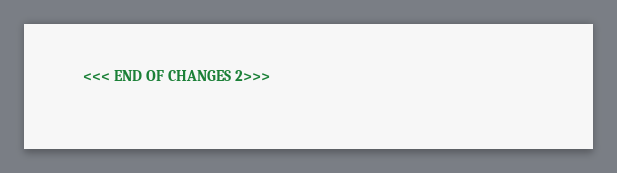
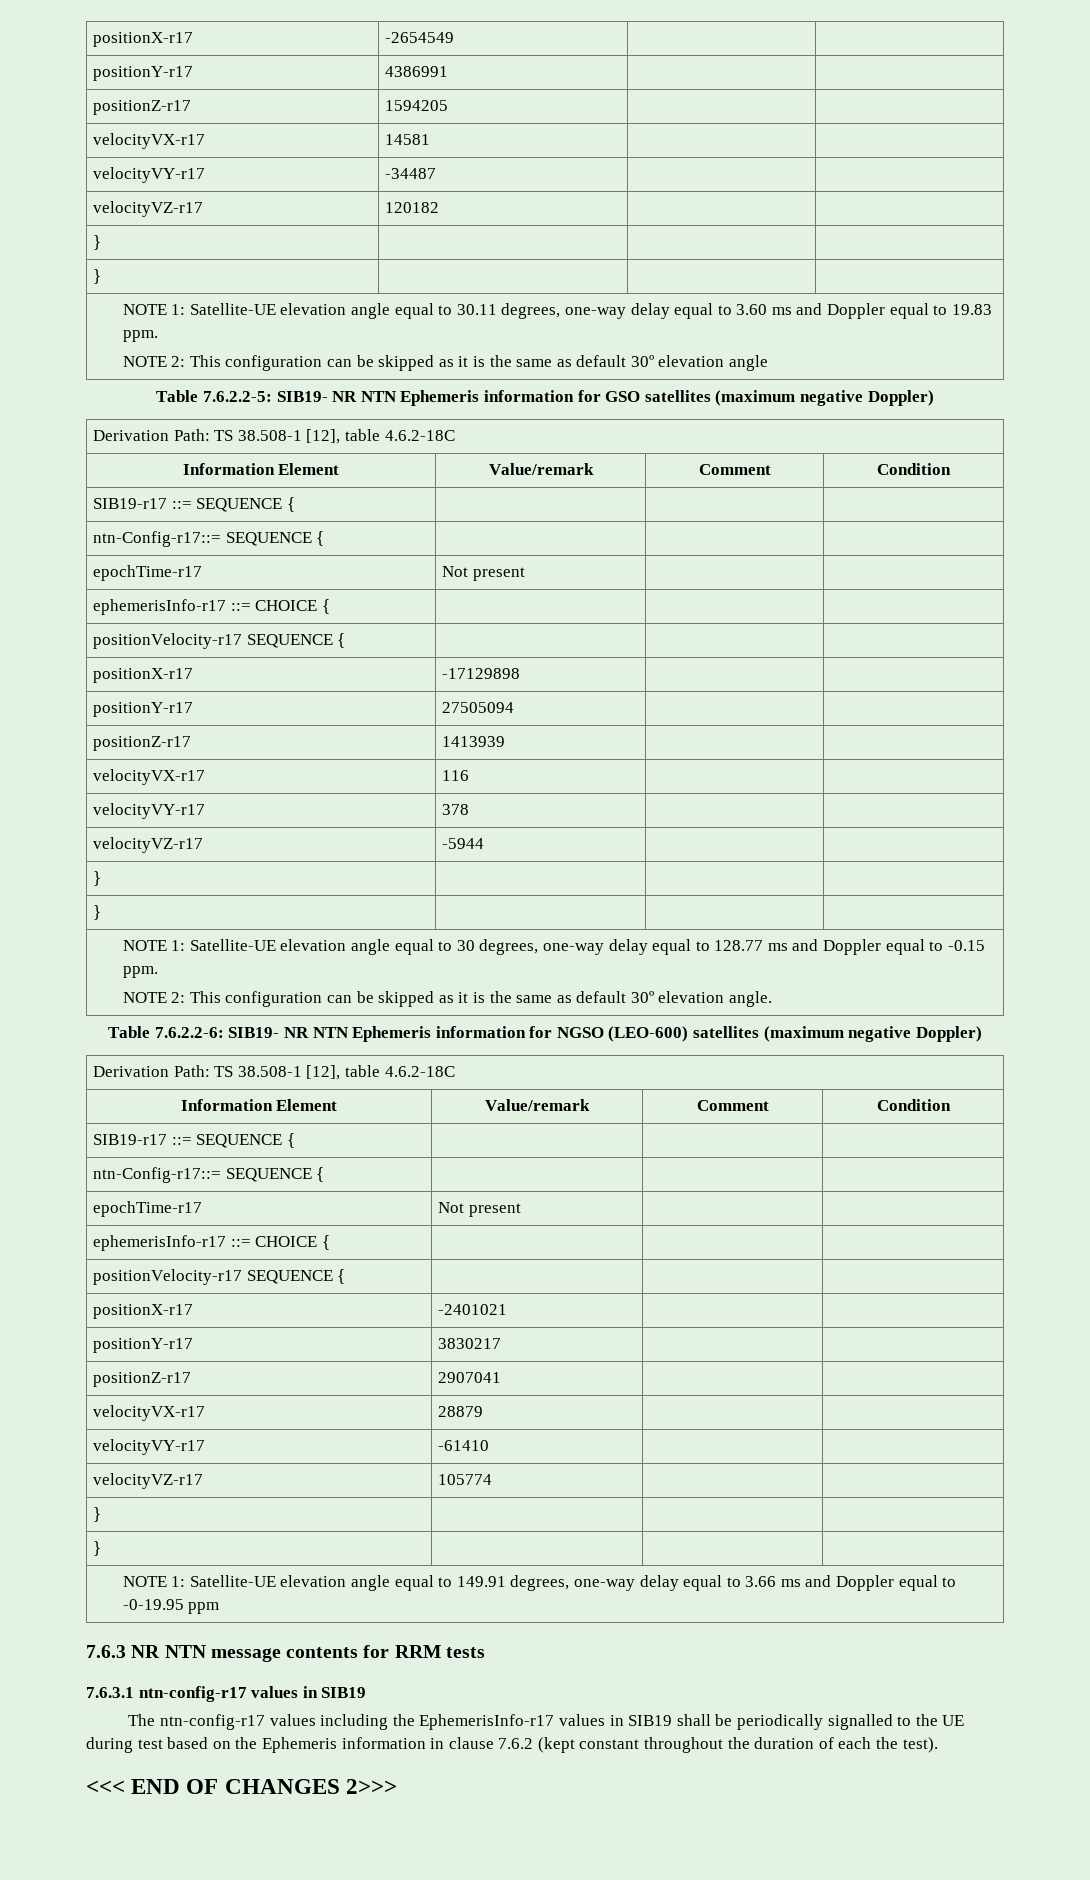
+ positionX-r17 | -2654549 | |
+ positionY-r17 | 4386991 | |
+ positionZ-r17 | 1594205 | |
+ velocityVX-r17 | 14581 | |
+ velocityVY-r17 | -34487 | |
+ velocityVZ-r17 | 120182 | |
+ } | | |
+ } | | |
+ NOTE 1: Satellite-UE elevation angle equal to 30.11 degrees, one-way delay equal to 3.60 ms and Doppler equal to 19.83 ppm.
+ NOTE 2: This configuration can be skipped as it is the same as default 30º elevation angle
+ Table 7.6.2.2-5: SIB19- NR NTN Ephemeris information for GSO satellites (maximum negative Doppler)
+ Derivation Path: TS 38.508-1 [12], table 4.6.2-18C
+ Information Element | Value/remark | Comment | Condition
+ SIB19-r17 ::= SEQUENCE { | | |
+ ntn-Config-r17::= SEQUENCE { | | |
+ epochTime-r17 | Not present | |
+ ephemerisInfo-r17 ::= CHOICE { | | |
+ positionVelocity-r17 SEQUENCE { | | |
+ positionX-r17 | -17129898 | |
+ positionY-r17 | 27505094 | |
+ positionZ-r17 | 1413939 | |
+ velocityVX-r17 | 116 | |
+ velocityVY-r17 | 378 | |
+ velocityVZ-r17 | -5944 | |
+ } | | |
+ } | | |
+ NOTE 1: Satellite-UE elevation angle equal to 30 degrees, one-way delay equal to 128.77 ms and Doppler equal to -0.15 ppm.
+ NOTE 2: This configuration can be skipped as it is the same as default 30º elevation angle.
+ Table 7.6.2.2-6: SIB19- NR NTN Ephemeris information for NGSO (LEO-600) satellites (maximum negative Doppler)
+ Derivation Path: TS 38.508-1 [12], table 4.6.2-18C
+ Information Element | Value/remark | Comment | Condition
+ SIB19-r17 ::= SEQUENCE { | | |
+ ntn-Config-r17::= SEQUENCE { | | |
+ epochTime-r17 | Not present | |
+ ephemerisInfo-r17 ::= CHOICE { | | |
+ positionVelocity-r17 SEQUENCE { | | |
+ positionX-r17 | -2401021 | |
+ positionY-r17 | 3830217 | |
+ positionZ-r17 | 2907041 | |
+ velocityVX-r17 | 28879 | |
+ velocityVY-r17 | -61410 | |
+ velocityVZ-r17 | 105774 | |
+ } | | |
+ } | | |
+ NOTE 1: Satellite-UE elevation angle equal to 149.91 degrees, one-way delay equal to 3.66 ms and Doppler equal to -0-19.95 ppm
+ 7.6.3 NR NTN message contents for RRM tests
+ 7.6.3.1 ntn-config-r17 values in SIB19
+ The ntn-config-r17 values including the EphemerisInfo-r17 values in SIB19 shall be periodically signalled to the UE during test based on the Ephemeris information in clause 7.6.2 (kept constant throughout the duration of each the test).

